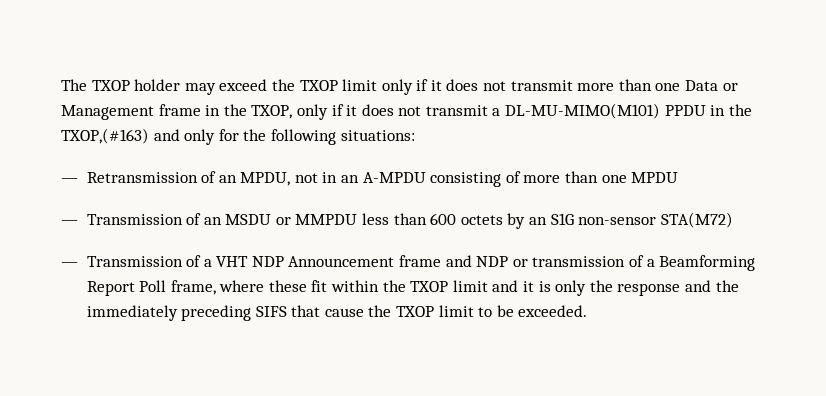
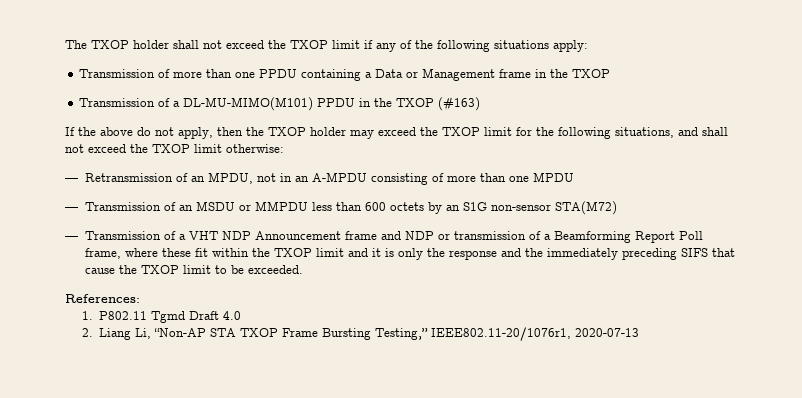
- The TXOP holder may exceed the TXOP limit only if it does not transmit more than one Data or Management frame in the TXOP, only if it does not transmit a DL-MU-MIMO(M101) PPDU in the TXOP,(#163) and only for the following situations:
+ The TXOP holder shall not exceed the TXOP limit if any of the following situations apply:
+ Transmission of more than one PPDU containing a Data or Management frame in the TXOP
+ Transmission of a DL-MU-MIMO(M101) PPDU in the TXOP (#163)
+ If the above do not apply, then the TXOP holder may exceed the TXOP limit for the following situations, and shall not exceed the TXOP limit otherwise:
+ References:
+ 1. P802.11 Tgmd Draft 4.0
+ 2. Liang Li, “Non-AP STA TXOP Frame Bursting Testing,” IEEE802.11-20/1076r1, 2020-07-13

